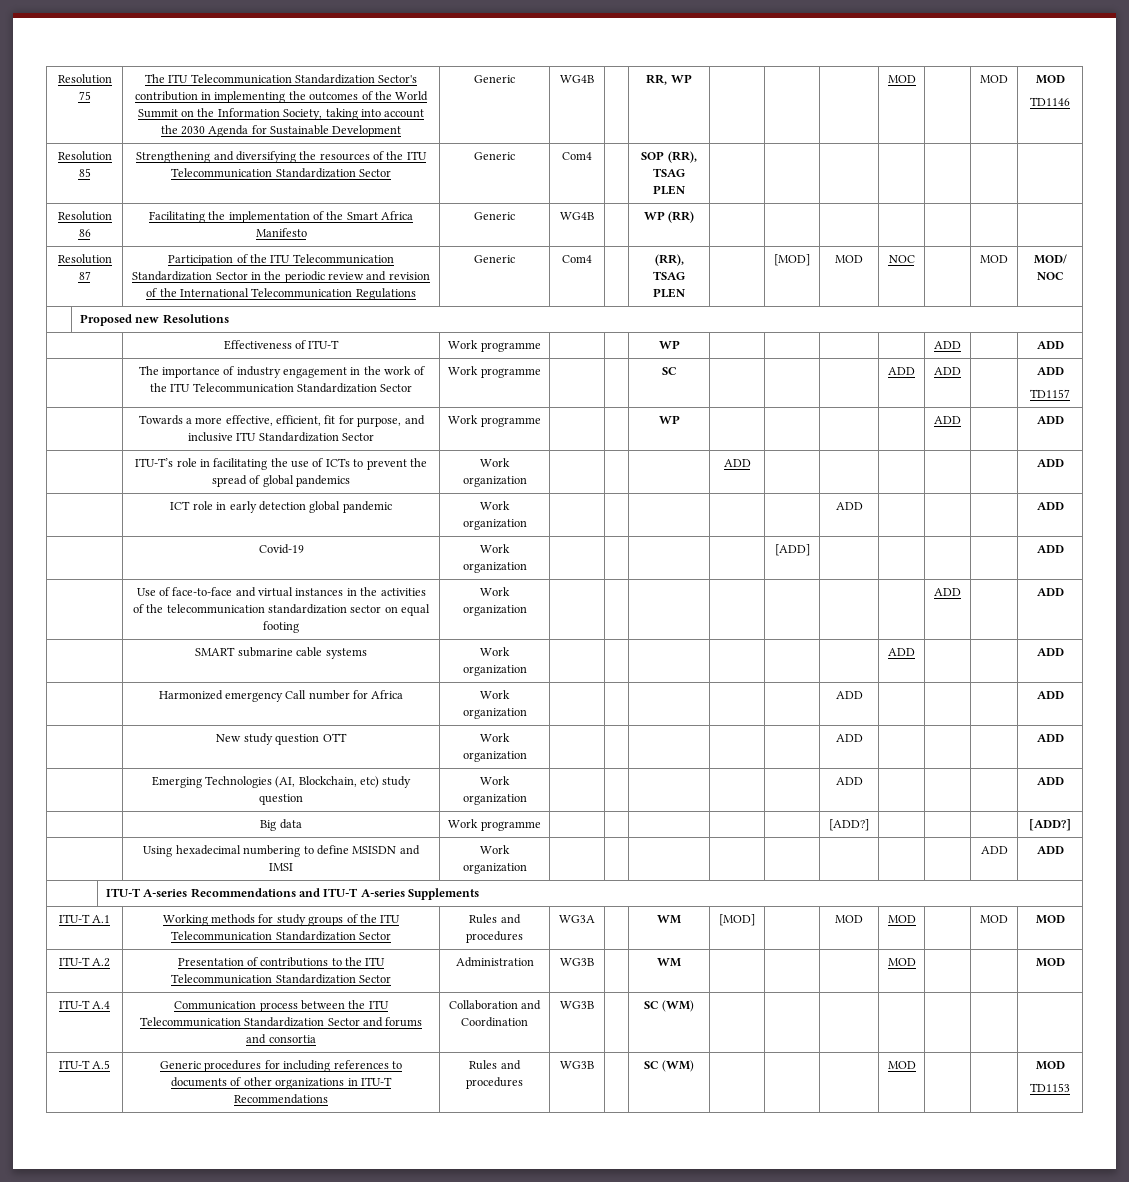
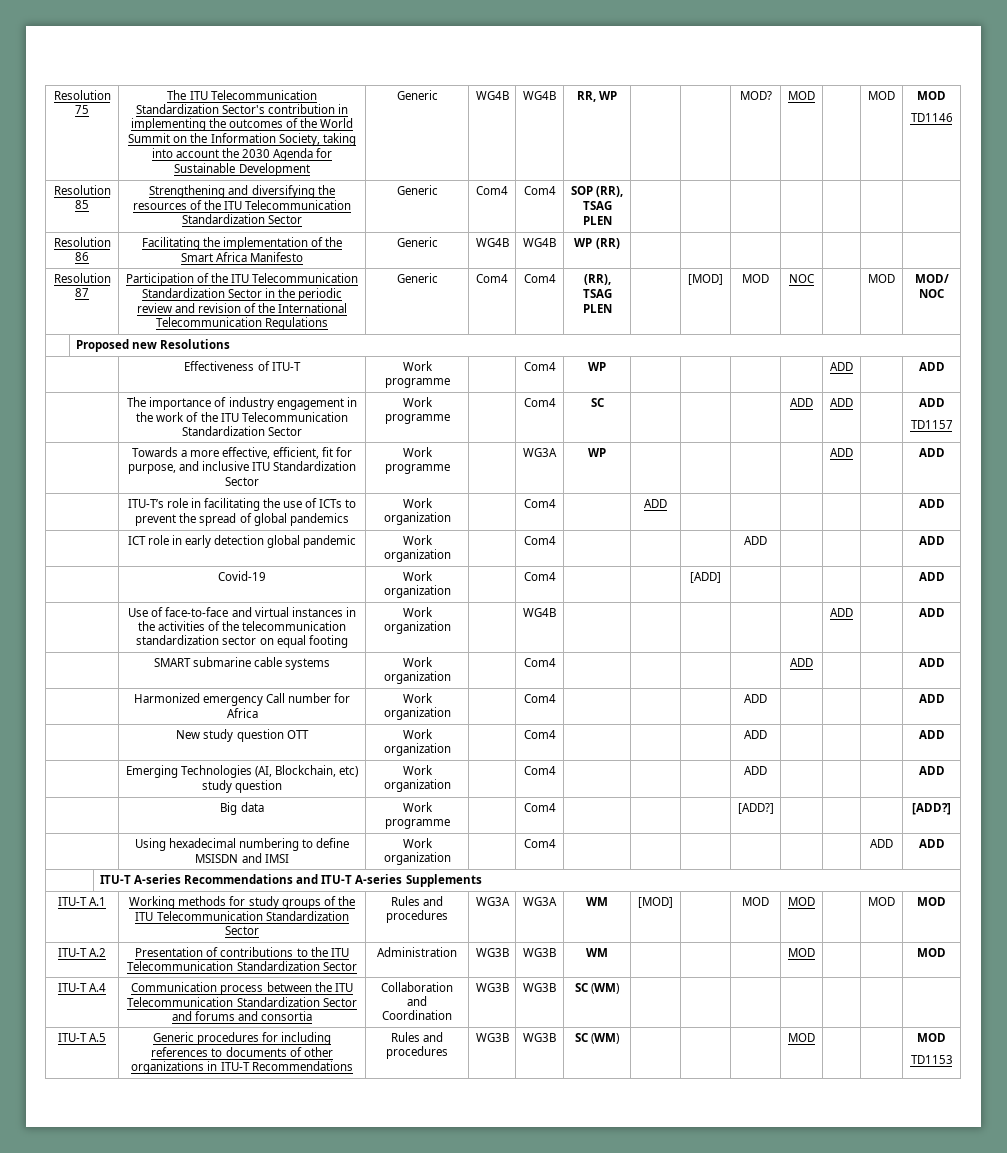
- Resolution 75 | The ITU Telecommunication Standardization Sector's contribution in implementing the outcomes of the World Summit on the Information Society, taking into account the 2030 Agenda for Sustainable Development | Generic | WG4B | | RR, WP | | | | MOD | | MOD | MOD
+ Resolution 75 | The ITU Telecommunication Standardization Sector's contribution in implementing the outcomes of the World Summit on the Information Society, taking into account the 2030 Agenda for Sustainable Development | Generic | WG4B | WG4B | RR, WP | | | MOD? | MOD | | MOD | MOD
- Resolution 85 | Strengthening and diversifying the resources of the ITU Telecommunication Standardization Sector | Generic | Com4 | | SOP (RR), TSAG PLEN | | | | | | |
+ Resolution 85 | Strengthening and diversifying the resources of the ITU Telecommunication Standardization Sector | Generic | Com4 | Com4 | SOP (RR), TSAG PLEN | | | | | | |
- Resolution 86 | Facilitating the implementation of the Smart Africa Manifesto | Generic | WG4B | | WP (RR) | | | | | | |
+ Resolution 86 | Facilitating the implementation of the Smart Africa Manifesto | Generic | WG4B | WG4B | WP (RR) | | | | | | |
- Resolution 87 | Participation of the ITU Telecommunication Standardization Sector in the periodic review and revision of the International Telecommunication Regulations | Generic | Com4 | | (RR), TSAG PLEN | | [MOD] | MOD | NOC | | MOD | MOD/ NOC
+ Resolution 87 | Participation of the ITU Telecommunication Standardization Sector in the periodic review and revision of the International Telecommunication Regulations | Generic | Com4 | Com4 | (RR), TSAG PLEN | | [MOD] | MOD | NOC | | MOD | MOD/ NOC
- | Effectiveness of ITU-T | Work programme | | | WP | | | | | ADD | | ADD
+ | Effectiveness of ITU-T | Work programme | | Com4 | WP | | | | | ADD | | ADD
- | The importance of industry engagement in the work of the ITU Telecommunication Standardization Sector | Work programme | | | SC | | | | ADD | ADD | | ADD
+ | The importance of industry engagement in the work of the ITU Telecommunication Standardization Sector | Work programme | | Com4 | SC | | | | ADD | ADD | | ADD
- | Towards a more effective, efficient, fit for purpose, and inclusive ITU Standardization Sector | Work programme | | | WP | | | | | ADD | | ADD
+ | Towards a more effective, efficient, fit for purpose, and inclusive ITU Standardization Sector | Work programme | | WG3A | WP | | | | | ADD | | ADD
- | ITU-T’s role in facilitating the use of ICTs to prevent the spread of global pandemics | Work organization | | | | ADD | | | | | | ADD
+ | ITU-T’s role in facilitating the use of ICTs to prevent the spread of global pandemics | Work organization | | Com4 | | ADD | | | | | | ADD
- | ICT role in early detection global pandemic | Work organization | | | | | | ADD | | | | ADD
+ | ICT role in early detection global pandemic | Work organization | | Com4 | | | | ADD | | | | ADD
- | Covid-19 | Work organization | | | | | [ADD] | | | | | ADD
+ | Covid-19 | Work organization | | Com4 | | | [ADD] | | | | | ADD
- | Use of face-to-face and virtual instances in the activities of the telecommunication standardization sector on equal footing | Work organization | | | | | | | | ADD | | ADD
+ | Use of face-to-face and virtual instances in the activities of the telecommunication standardization sector on equal footing | Work organization | | WG4B | | | | | | ADD | | ADD
- | SMART submarine cable systems | Work organization | | | | | | | ADD | | | ADD
+ | SMART submarine cable systems | Work organization | | Com4 | | | | | ADD | | | ADD
- | Harmonized emergency Call number for Africa | Work organization | | | | | | ADD | | | | ADD
+ | Harmonized emergency Call number for Africa | Work organization | | Com4 | | | | ADD | | | | ADD
- | New study question OTT | Work organization | | | | | | ADD | | | | ADD
+ | New study question OTT | Work organization | | Com4 | | | | ADD | | | | ADD
- | Emerging Technologies (AI, Blockchain, etc) study question | Work organization | | | | | | ADD | | | | ADD
+ | Emerging Technologies (AI, Blockchain, etc) study question | Work organization | | Com4 | | | | ADD | | | | ADD
- | Big data | Work programme | | | | | | [ADD?] | | | | [ADD?]
+ | Big data | Work programme | | Com4 | | | | [ADD?] | | | | [ADD?]
- | Using hexadecimal numbering to define MSISDN and IMSI | Work organization | | | | | | | | | ADD | ADD
+ | Using hexadecimal numbering to define MSISDN and IMSI | Work organization | | Com4 | | | | | | | ADD | ADD
- ITU-T A.1 | Working methods for study groups of the ITU Telecommunication Standardization Sector | Rules and procedures | WG3A | | WM | [MOD] | | MOD | MOD | | MOD | MOD
+ ITU-T A.1 | Working methods for study groups of the ITU Telecommunication Standardization Sector | Rules and procedures | WG3A | WG3A | WM | [MOD] | | MOD | MOD | | MOD | MOD
- ITU-T A.2 | Presentation of contributions to the ITU Telecommunication Standardization Sector | Administration | WG3B | | WM | | | | MOD | | | MOD
+ ITU-T A.2 | Presentation of contributions to the ITU Telecommunication Standardization Sector | Administration | WG3B | WG3B | WM | | | | MOD | | | MOD
- ITU-T A.4 | Communication process between the ITU Telecommunication Standardization Sector and forums and consortia | Collaboration and Coordination | WG3B | | SC (WM) | | | | | | |
+ ITU-T A.4 | Communication process between the ITU Telecommunication Standardization Sector and forums and consortia | Collaboration and Coordination | WG3B | WG3B | SC (WM) | | | | | | |
- ITU-T A.5 | Generic procedures for including references to documents of other organizations in ITU-T Recommendations | Rules and procedures | WG3B | | SC (WM) | | | | MOD | | | MOD
+ ITU-T A.5 | Generic procedures for including references to documents of other organizations in ITU-T Recommendations | Rules and procedures | WG3B | WG3B | SC (WM) | | | | MOD | | | MOD

